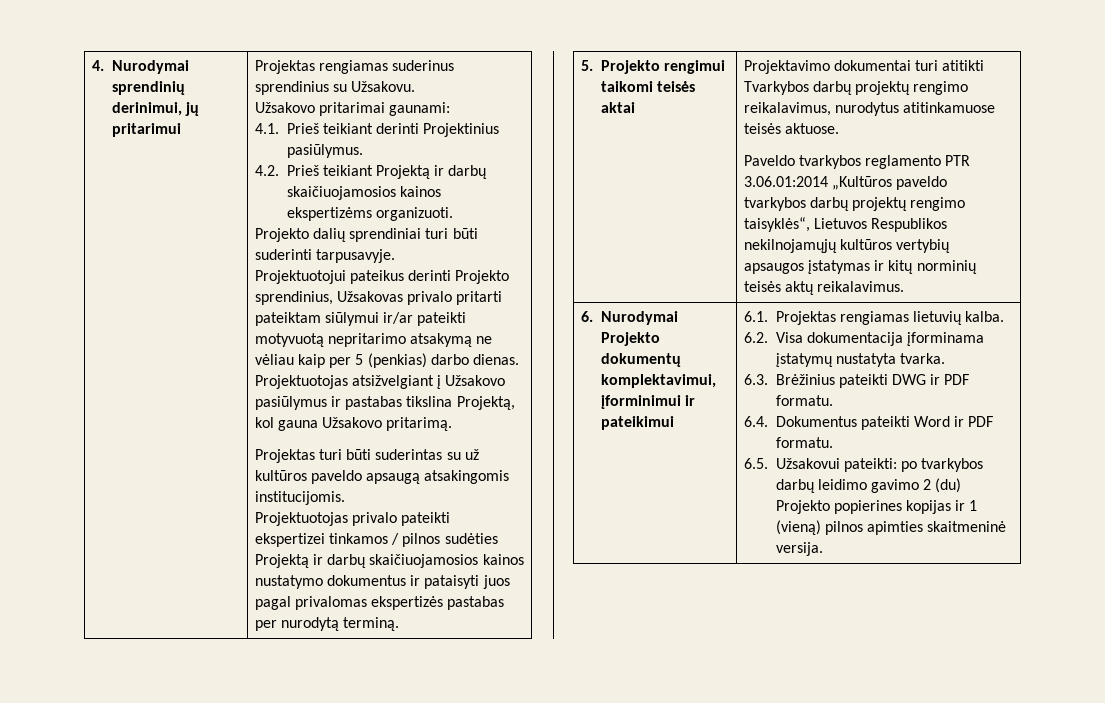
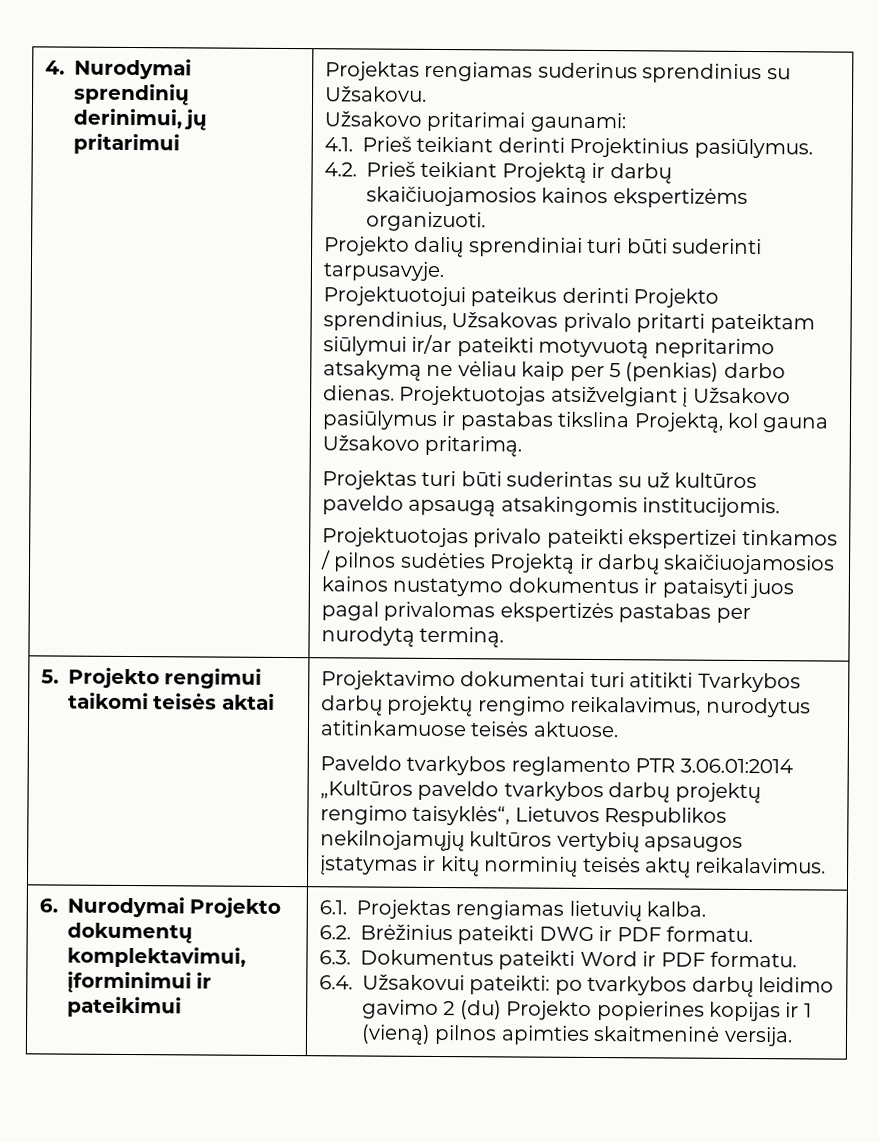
- 6.2. Visa dokumentacija įforminama įstatymų nustatyta tvarka.
- 6.3. Brėžinius pateikti DWG ir PDF formatu.
+ 6.2. Brėžinius pateikti DWG ir PDF formatu.
- 6.4. Dokumentus pateikti Word ir PDF formatu.
+ 6.3. Dokumentus pateikti Word ir PDF formatu.
- 6.5. Užsakovui pateikti: po tvarkybos darbų leidimo gavimo 2 (du) Projekto popierines kopijas ir 1 (vieną) pilnos apimties skaitmeninė versija.
+ 6.4. Užsakovui pateikti: po tvarkybos darbų leidimo gavimo 2 (du) Projekto popierines kopijas ir 1 (vieną) pilnos apimties skaitmeninė versija.

